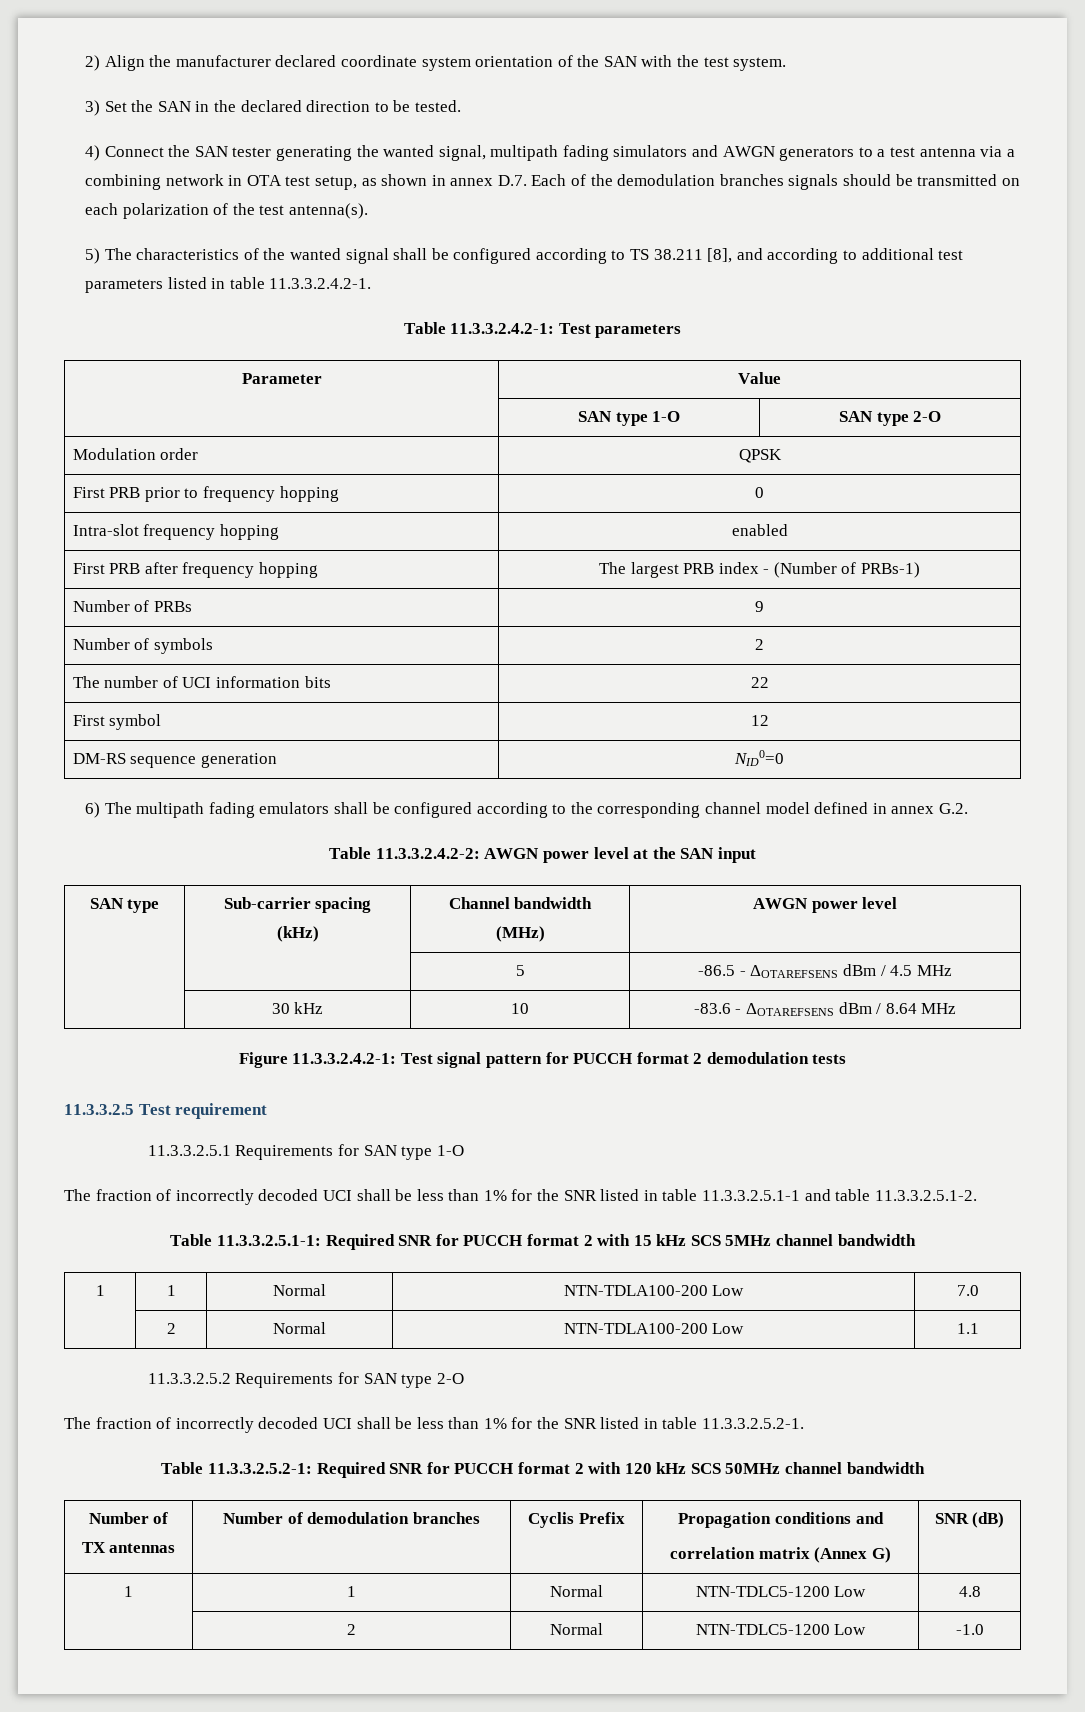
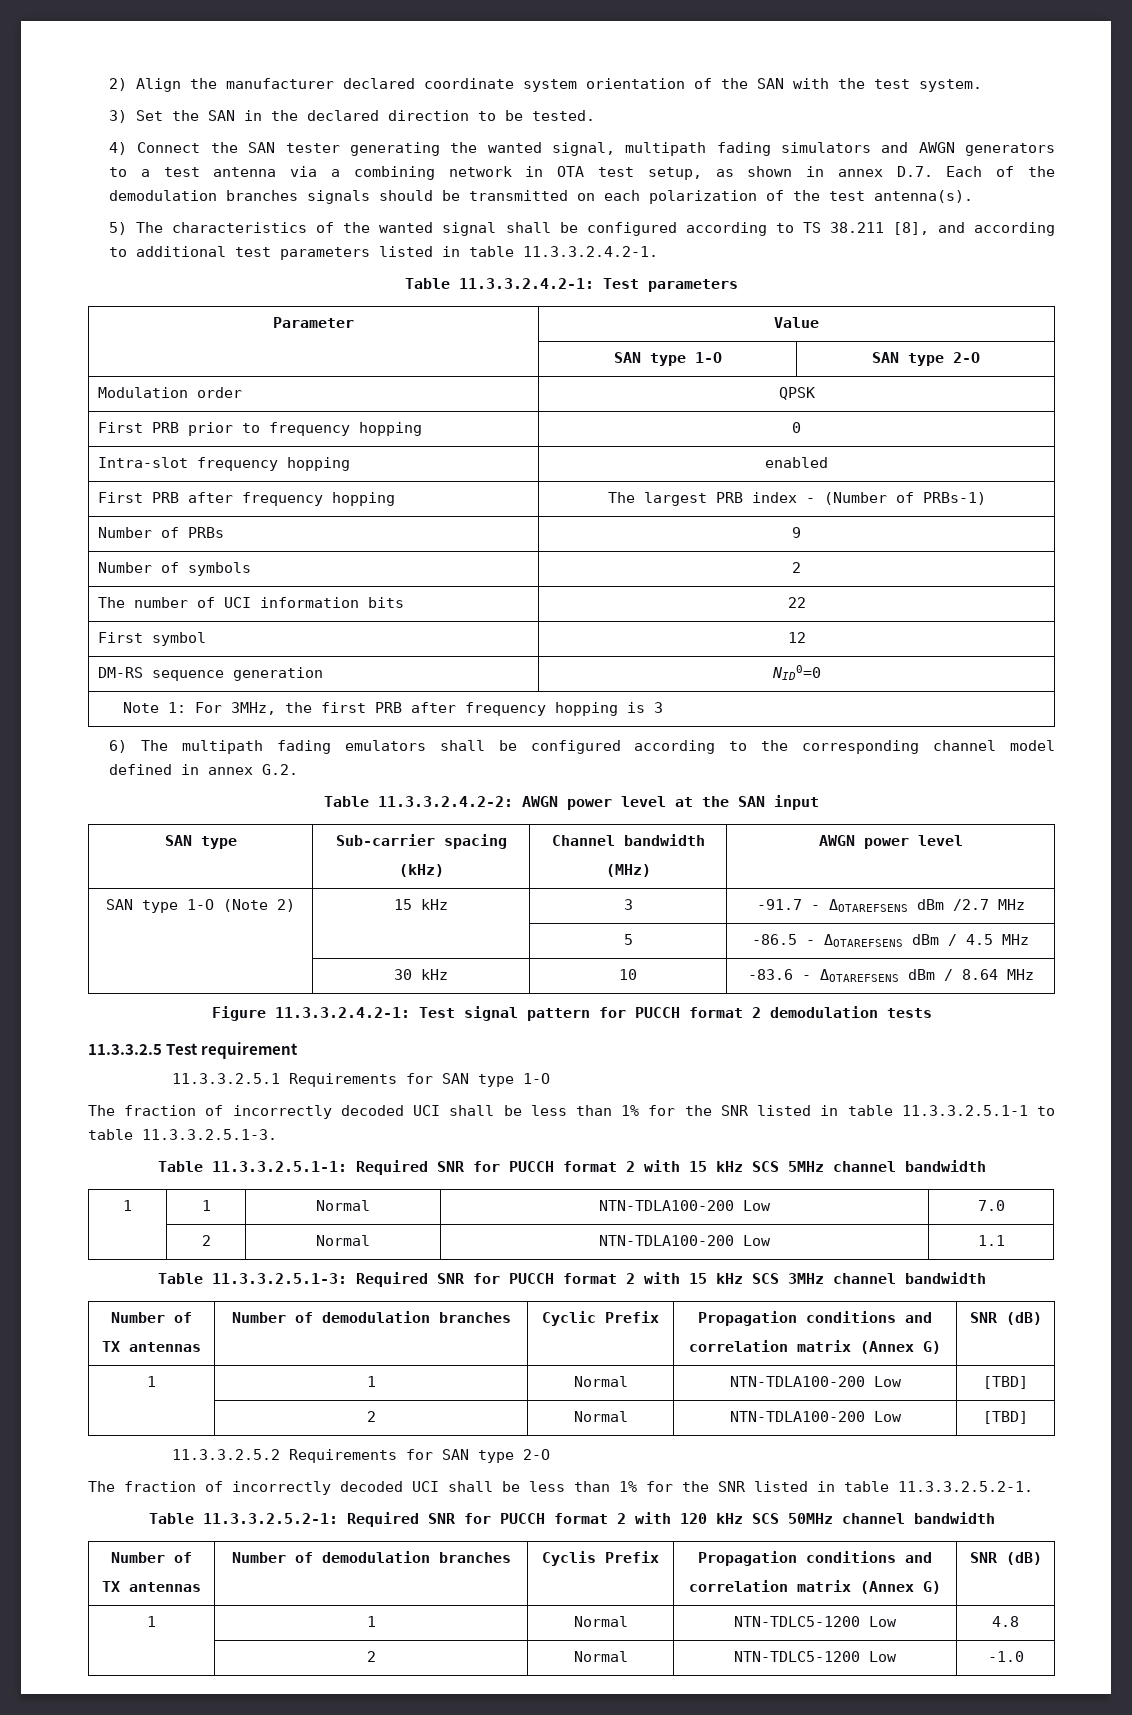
+ Note 1: For 3MHz, the first PRB after frequency hopping is 3
+ SAN type 1-O (Note 2) | 15 kHz | 3 | -91.7 - ΔOTAREFSENS dBm /2.7 MHz
- The fraction of incorrectly decoded UCI shall be less than 1% for the SNR listed in table 11.3.3.2.5.1-1 and table 11.3.3.2.5.1-2.
+ The fraction of incorrectly decoded UCI shall be less than 1% for the SNR listed in table 11.3.3.2.5.1-1 to table 11.3.3.2.5.1-3.
+ Table 11.3.3.2.5.1-3: Required SNR for PUCCH format 2 with 15 kHz SCS 3MHz channel bandwidth
+ Number of
+ TX antennas | Number of demodulation branches | Cyclic Prefix | Propagation conditions and
+ correlation matrix (Annex G) | SNR (dB)
+ 1 | 1 | Normal | NTN-TDLA100-200 Low | [TBD]
+ | 2 | Normal | NTN-TDLA100-200 Low | [TBD]

